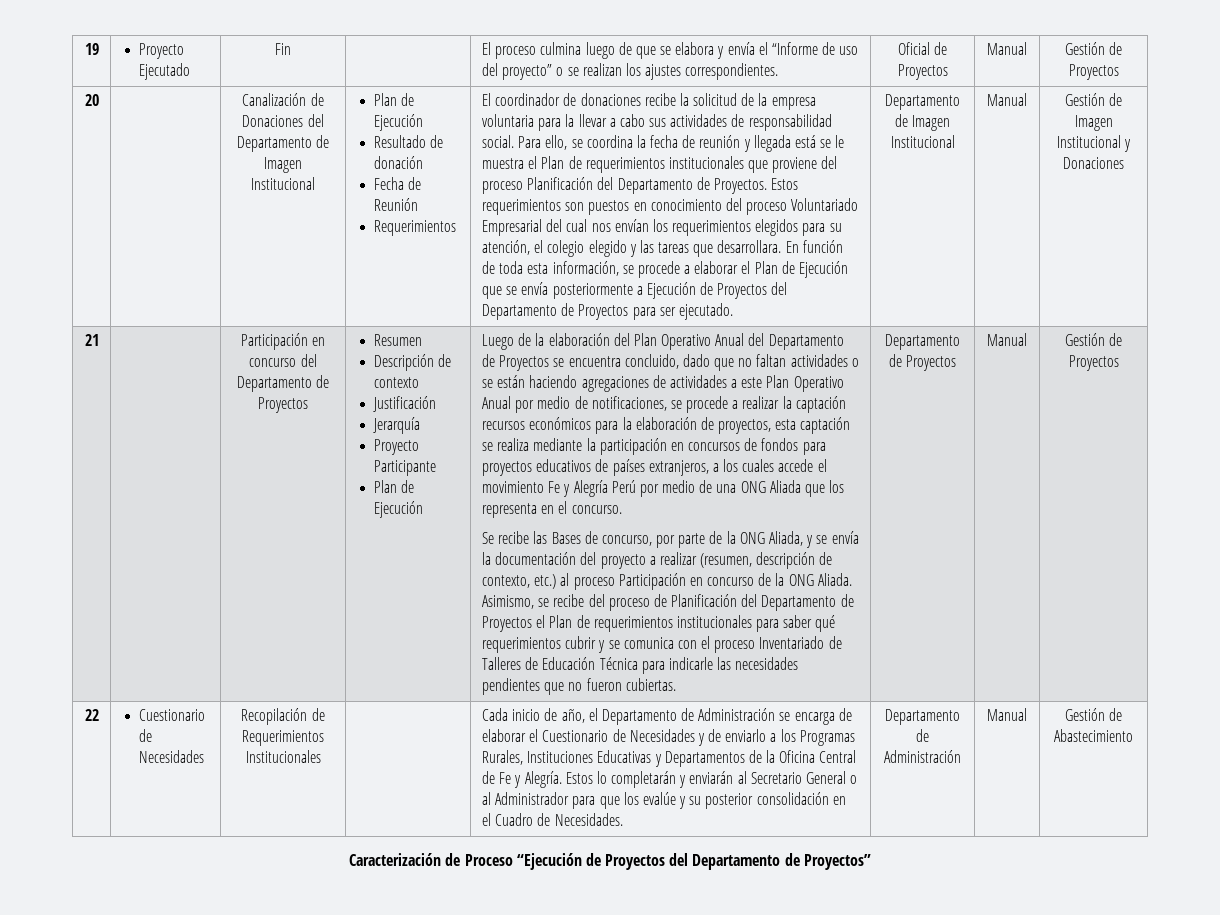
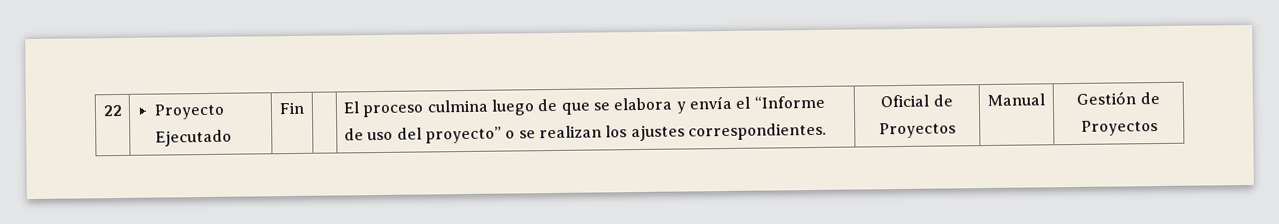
- 19 | Proyecto Ejecutado | Fin | | El proceso culmina luego de que se elabora y envía el “Informe de uso del proyecto” o se realizan los ajustes correspondientes. | Oficial de Proyectos | Manual | Gestión de Proyectos
+ 22 | Proyecto Ejecutado | Fin | | El proceso culmina luego de que se elabora y envía el “Informe de uso del proyecto” o se realizan los ajustes correspondientes. | Oficial de Proyectos | Manual | Gestión de Proyectos
- 20 | | Canalización de Donaciones del Departamento de Imagen Institucional | Plan de Ejecución
- Resultado de donación
- Fecha de Reunión
- Requerimientos | El coordinador de donaciones recibe la solicitud de la empresa voluntaria para la llevar a cabo sus actividades de responsabilidad social. Para ello, se coordina la fecha de reunión y llegada está se le muestra el Plan de requerimientos institucionales que proviene del proceso Planificación del Departamento de Proyectos. Estos requerimientos son puestos en conocimiento del proceso Voluntariado Empresarial del cual nos envían los requerimientos elegidos para su atención, el colegio elegido y las tareas que desarrollara. En función de toda esta información, se procede a elaborar el Plan de Ejecución que se envía posteriormente a Ejecución de Proyectos del Departamento de Proyectos para ser ejecutado. | Departamento de Imagen Institucional | Manual | Gestión de Imagen Institucional y Donaciones
- 21 | | Participación en concurso del Departamento de Proyectos | Resumen
- Descripción de contexto
- Justificación
- Jerarquía
- Proyecto Participante
- Plan de Ejecución | Luego de la elaboración del Plan Operativo Anual del Departamento de Proyectos se encuentra concluido, dado que no faltan actividades o se están haciendo agregaciones de actividades a este Plan Operativo Anual por medio de notificaciones, se procede a realizar la captación recursos económicos para la elaboración de proyectos, esta captación se realiza mediante la participación en concursos de fondos para proyectos educativos de países extranjeros, a los cuales accede el movimiento Fe y Alegría Perú por medio de una ONG Aliada que los representa en el concurso.
- Se recibe las Bases de concurso, por parte de la ONG Aliada, y se envía la documentación del proyecto a realizar (resumen, descripción de contexto, etc.) al proceso Participación en concurso de la ONG Aliada. Asimismo, se recibe del proceso de Planificación del Departamento de Proyectos el Plan de requerimientos institucionales para saber qué requerimientos cubrir y se comunica con el proceso Inventariado de Talleres de Educación Técnica para indicarle las necesidades pendientes que no fueron cubiertas. | Departamento de Proyectos | Manual | Gestión de Proyectos
- 22 | Cuestionario de Necesidades | Recopilación de Requerimientos Institucionales | | Cada inicio de año, el Departamento de Administración se encarga de elaborar el Cuestionario de Necesidades y de enviarlo a los Programas Rurales, Instituciones Educativas y Departamentos de la Oficina Central de Fe y Alegría. Estos lo completarán y enviarán al Secretario General o al Administrador para que los evalúe y su posterior consolidación en el Cuadro de Necesidades. | Departamento de Administración | Manual | Gestión de Abastecimiento
- Caracterización de Proceso “Ejecución de Proyectos del Departamento de Proyectos”

